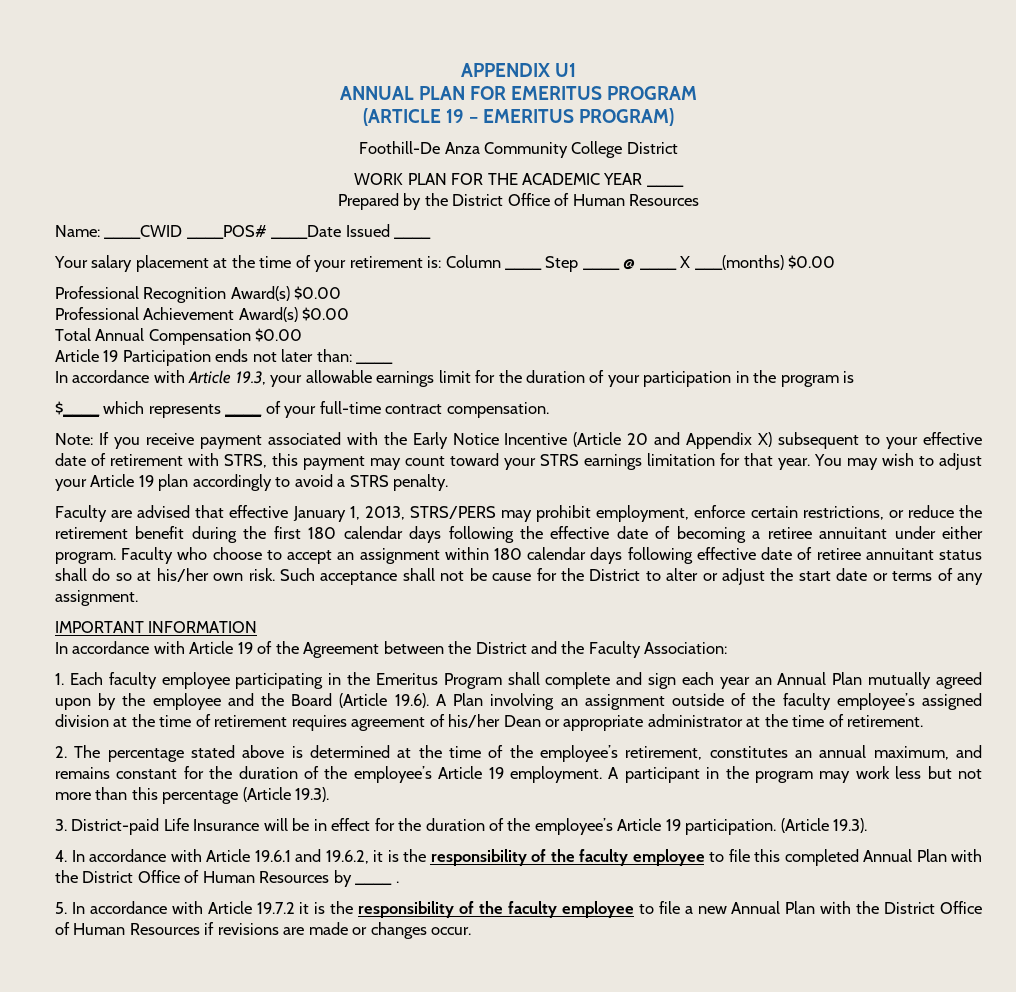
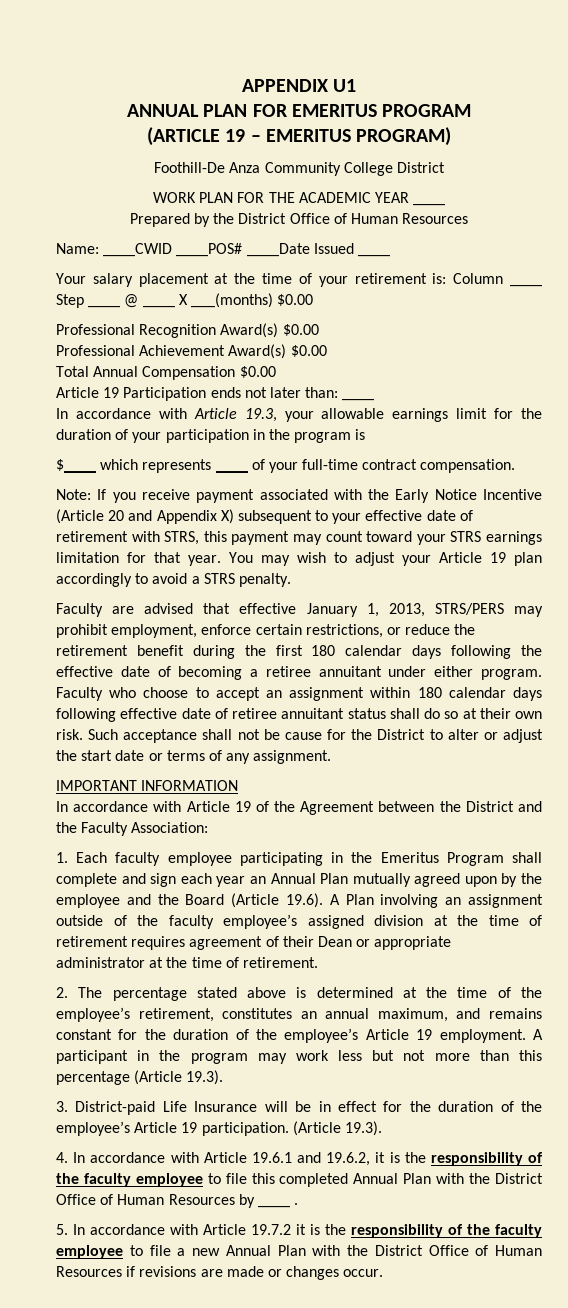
- Faculty who choose to accept an assignment within 180 calendar days following effective date of retiree annuitant status shall do so at his/her own risk.
+ Faculty who choose to accept an assignment within 180 calendar days following effective date of retiree annuitant status shall do so at their own risk.
- 1. Each faculty employee participating in the Emeritus Program shall complete and sign each year an Annual Plan mutually agreed upon by the employee and the Board (Article 19.6). A Plan involving an assignment outside of the faculty employee’s assigned division at the time of retirement requires agreement of his/her Dean or appropriate administrator at the time of retirement.
+ 1. Each faculty employee participating in the Emeritus Program shall complete and sign each year an Annual Plan mutually agreed upon by the employee and the Board (Article 19.6). A Plan involving an assignment outside of the faculty employee’s assigned division at the time of retirement requires agreement of their Dean or appropriate administrator at the time of retirement.

